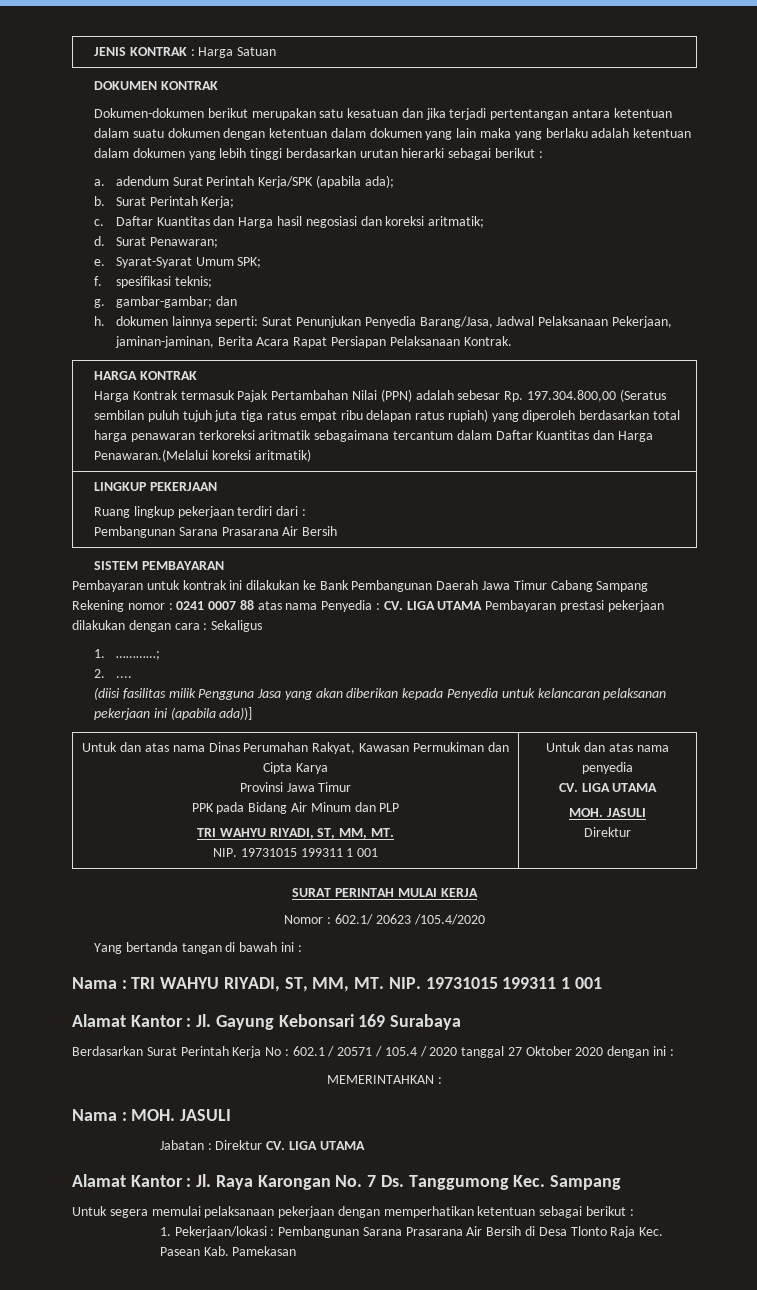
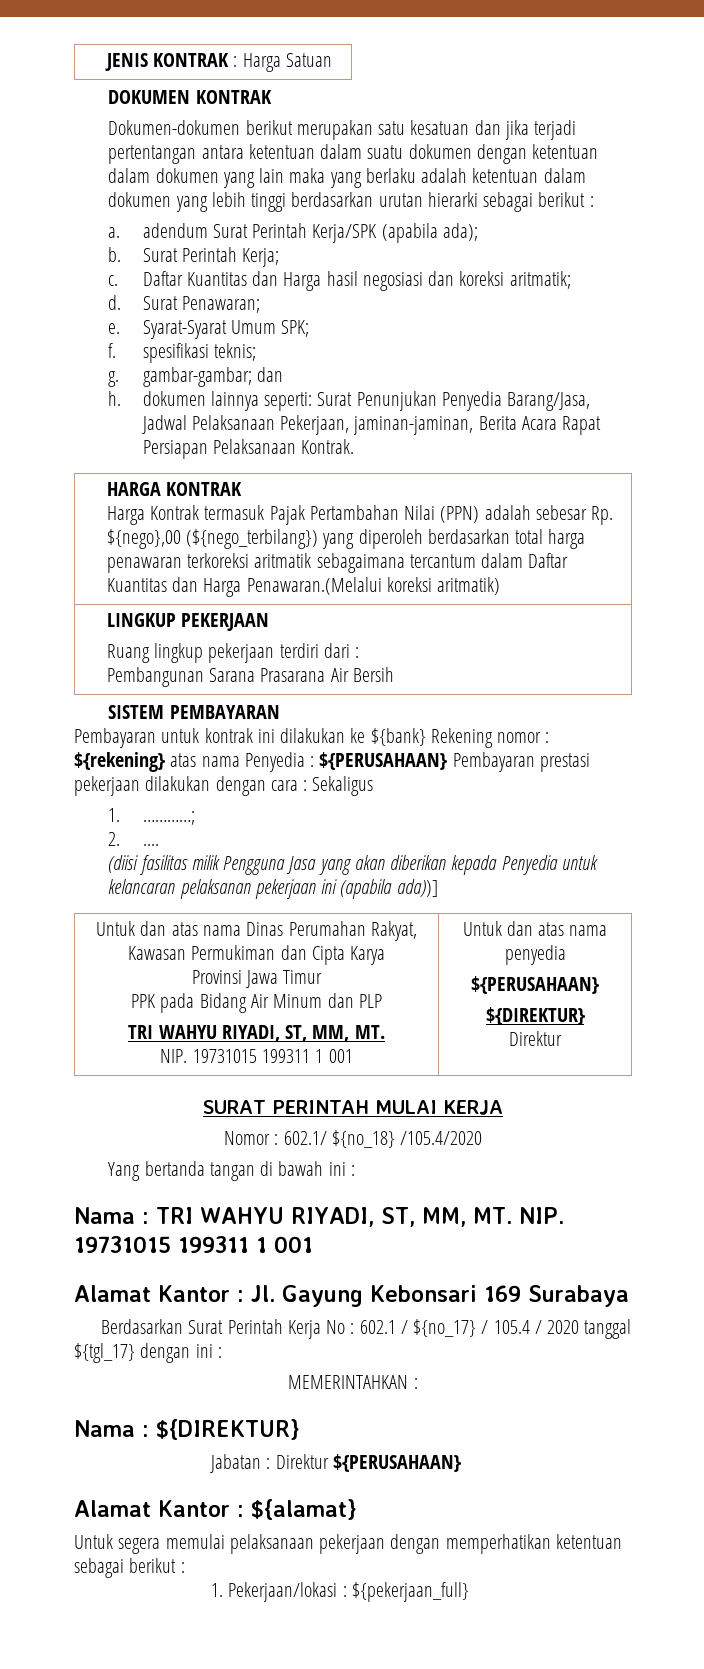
- Harga Kontrak termasuk Pajak Pertambahan Nilai (PPN) adalah sebesar Rp. 197.304.800,00 (Seratus sembilan puluh tujuh juta tiga ratus empat ribu delapan ratus rupiah) yang diperoleh berdasarkan total harga penawaran terkoreksi aritmatik sebagaimana tercantum dalam Daftar Kuantitas dan Harga Penawaran.(Melalui koreksi aritmatik)
+ Harga Kontrak termasuk Pajak Pertambahan Nilai (PPN) adalah sebesar Rp. ${nego},00 (${nego_terbilang}) yang diperoleh berdasarkan total harga penawaran terkoreksi aritmatik sebagaimana tercantum dalam Daftar Kuantitas dan Harga Penawaran.(Melalui koreksi aritmatik)
- Pembayaran untuk kontrak ini dilakukan ke Bank Pembangunan Daerah Jawa Timur Cabang Sampang Rekening nomor : 0241 0007 88 atas nama Penyedia : CV. LIGA UTAMA Pembayaran prestasi pekerjaan dilakukan dengan cara : Sekaligus
+ Pembayaran untuk kontrak ini dilakukan ke ${bank} Rekening nomor : ${rekening} atas nama Penyedia : ${PERUSAHAAN} Pembayaran prestasi pekerjaan dilakukan dengan cara : Sekaligus
  Untuk dan atas nama penyedia
- CV. LIGA UTAMA
- MOH. JASULI
+ ${PERUSAHAAN}
+ ${DIREKTUR}
- Nomor : 602.1/ 20623 /105.4/2020
+ Nomor : 602.1/ ${no_18} /105.4/2020
- Berdasarkan Surat Perintah Kerja No : 602.1 / 20571 / 105.4 / 2020 tanggal 27 Oktober 2020 dengan ini :
+ Berdasarkan Surat Perintah Kerja No : 602.1 / ${no_17} / 105.4 / 2020 tanggal ${tgl_17} dengan ini :
- Nama : MOH. JASULI
+ Nama : ${DIREKTUR}
- Jabatan : Direktur CV. LIGA UTAMA
- Alamat Kantor : Jl. Raya Karongan No. 7 Ds. Tanggumong Kec. Sampang
+ Jabatan : Direktur ${PERUSAHAAN}
+ Alamat Kantor : ${alamat}
- 1. Pekerjaan/lokasi : Pembangunan Sarana Prasarana Air Bersih di Desa Tlonto Raja Kec. Pasean Kab. Pamekasan
+ 1. Pekerjaan/lokasi : ${pekerjaan_full}

